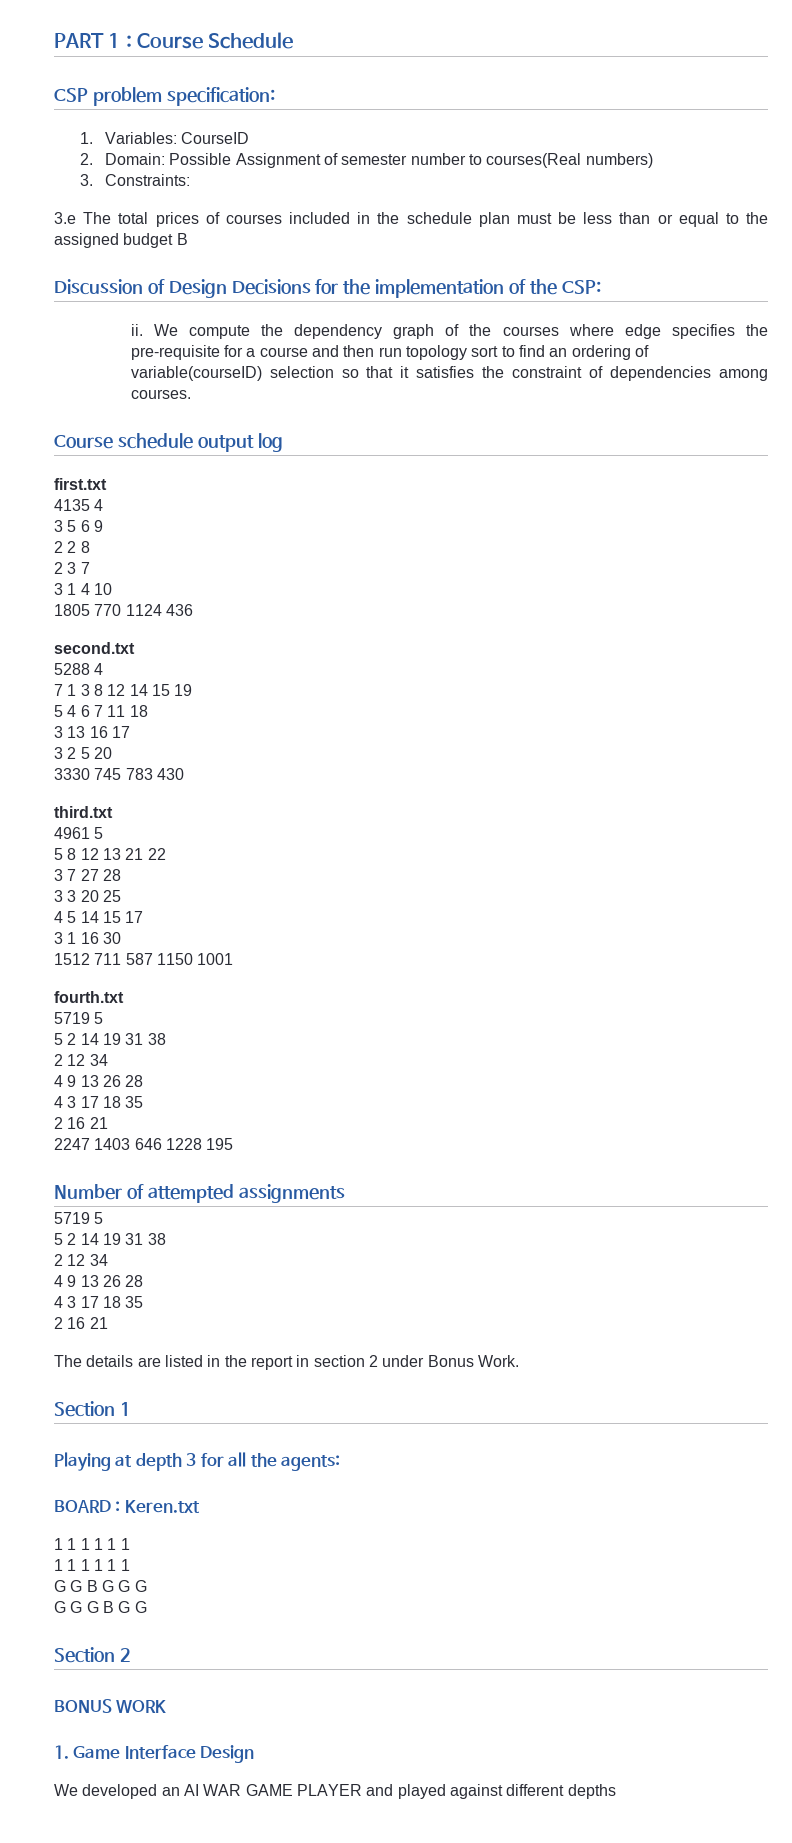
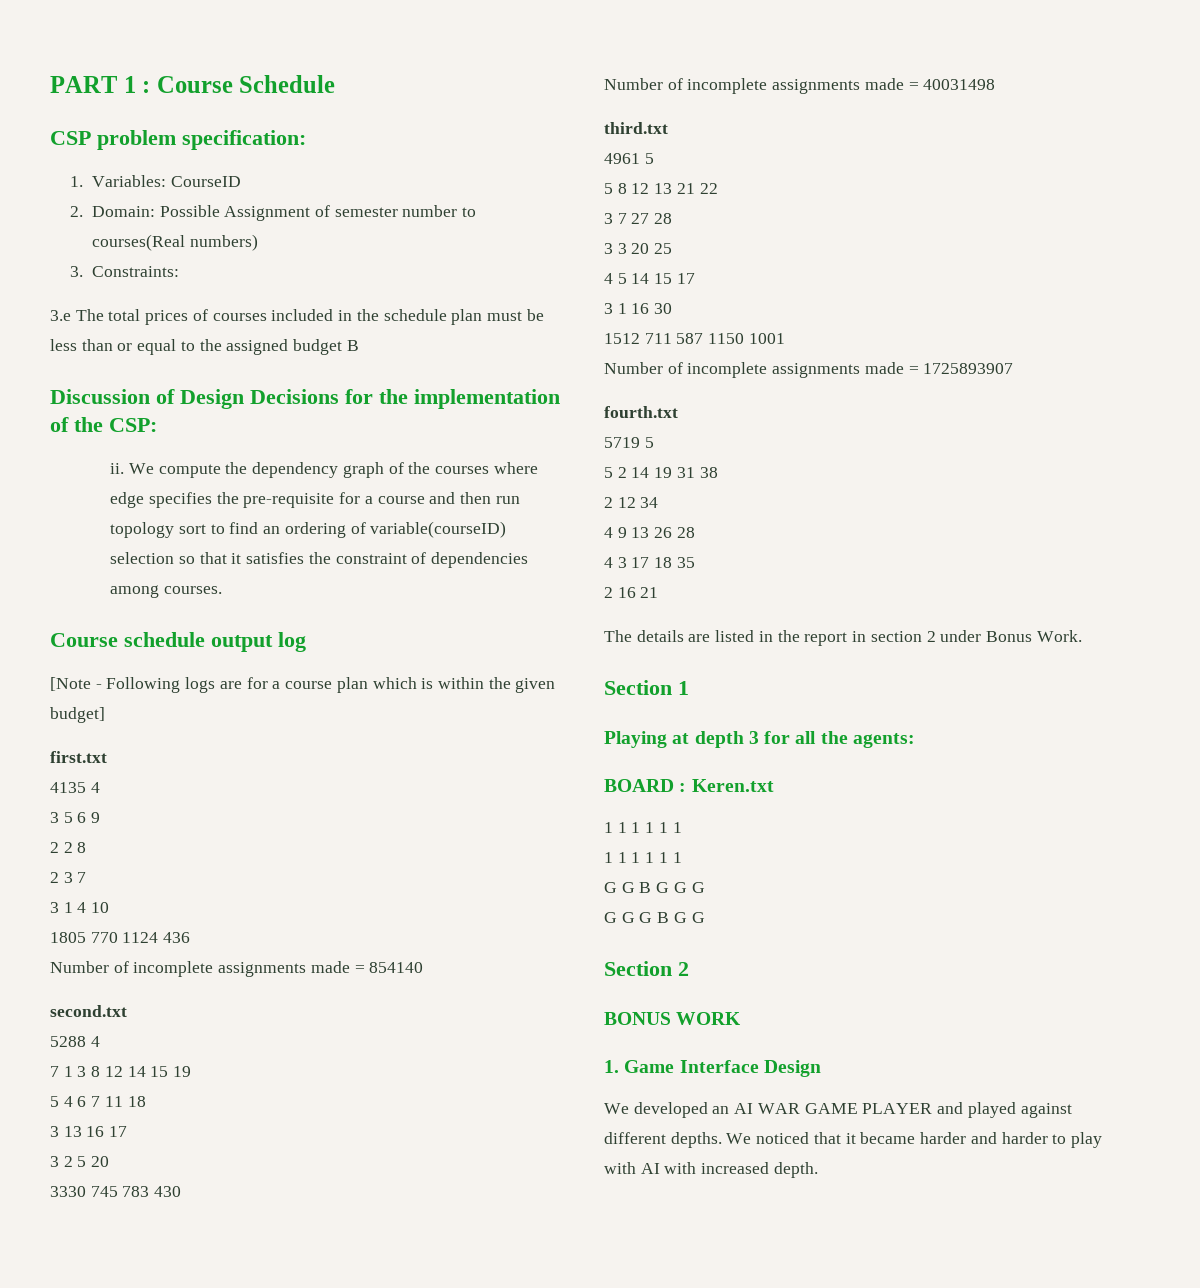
+ [Note - Following logs are for a course plan which is within the given budget]
+ Number of incomplete assignments made = 854140
+ Number of incomplete assignments made = 40031498
+ Number of incomplete assignments made = 1725893907
  fourth.txt
- 5719 5
- 5 2 14 19 31 38
- 2 12 34
- 4 9 13 26 28
- 4 3 17 18 35
- 2 16 21
- 2247 1403 646 1228 195
- Number of attempted assignments
- We developed an AI WAR GAME PLAYER and played against different depths
+ We developed an AI WAR GAME PLAYER and played against different depths. We noticed that it became harder and harder to play with AI with increased depth.

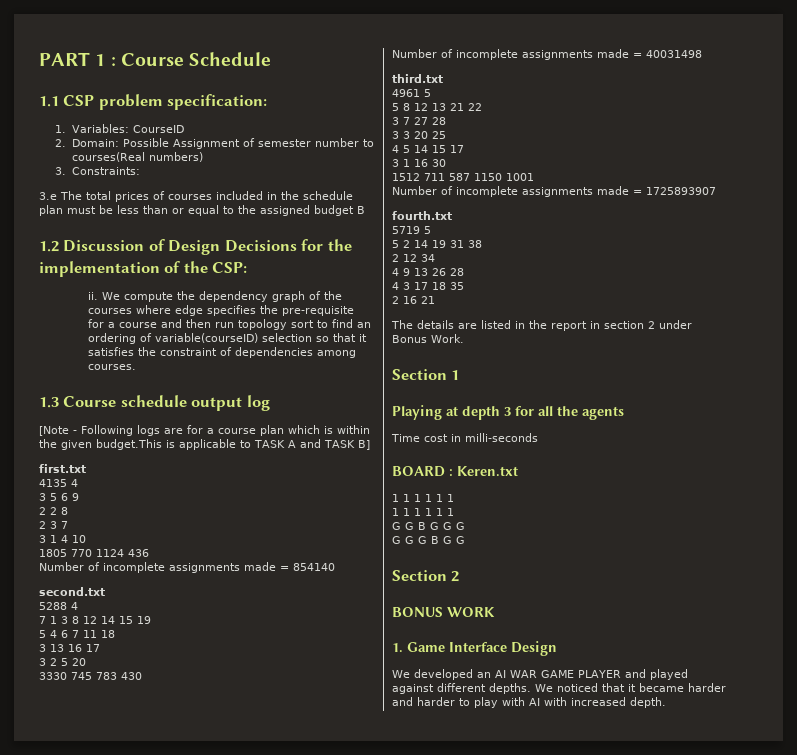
- CSP problem specification:
+ 1.1 CSP problem specification:
- Discussion of Design Decisions for the implementation of the CSP:
+ 1.2 Discussion of Design Decisions for the implementation of the CSP:
- Course schedule output log
+ 1.3 Course schedule output log
- [Note - Following logs are for a course plan which is within the given budget]
+ [Note - Following logs are for a course plan which is within the given budget.This is applicable to TASK A and TASK B]
- Playing at depth 3 for all the agents:
+ Playing at depth 3 for all the agents
+ Time cost in milli-seconds

